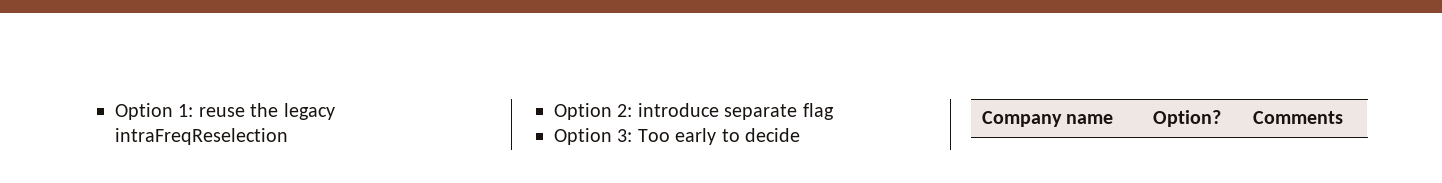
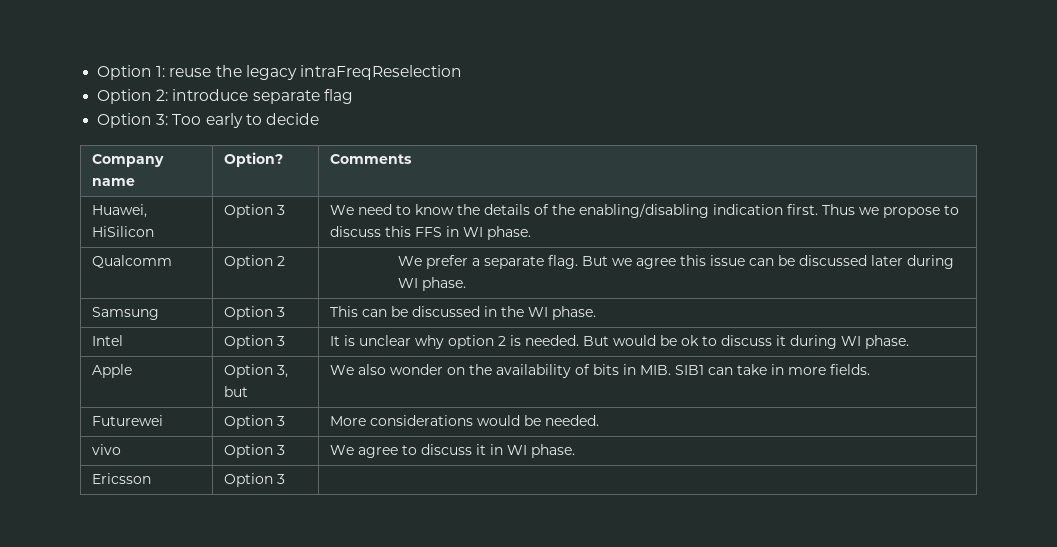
+ Huawei, HiSilicon | Option 3 | We need to know the details of the enabling/disabling indication first. Thus we propose to discuss this FFS in WI phase.
+ Qualcomm | Option 2 | We prefer a separate flag. But we agree this issue can be discussed later during WI phase.
+ Samsung | Option 3 | This can be discussed in the WI phase.
+ Intel | Option 3 | It is unclear why option 2 is needed. But would be ok to discuss it during WI phase.
+ Apple | Option 3, but | We also wonder on the availability of bits in MIB. SIB1 can take in more fields.
+ Futurewei | Option 3 | More considerations would be needed.
+ vivo | Option 3 | We agree to discuss it in WI phase.
+ Ericsson | Option 3 |

